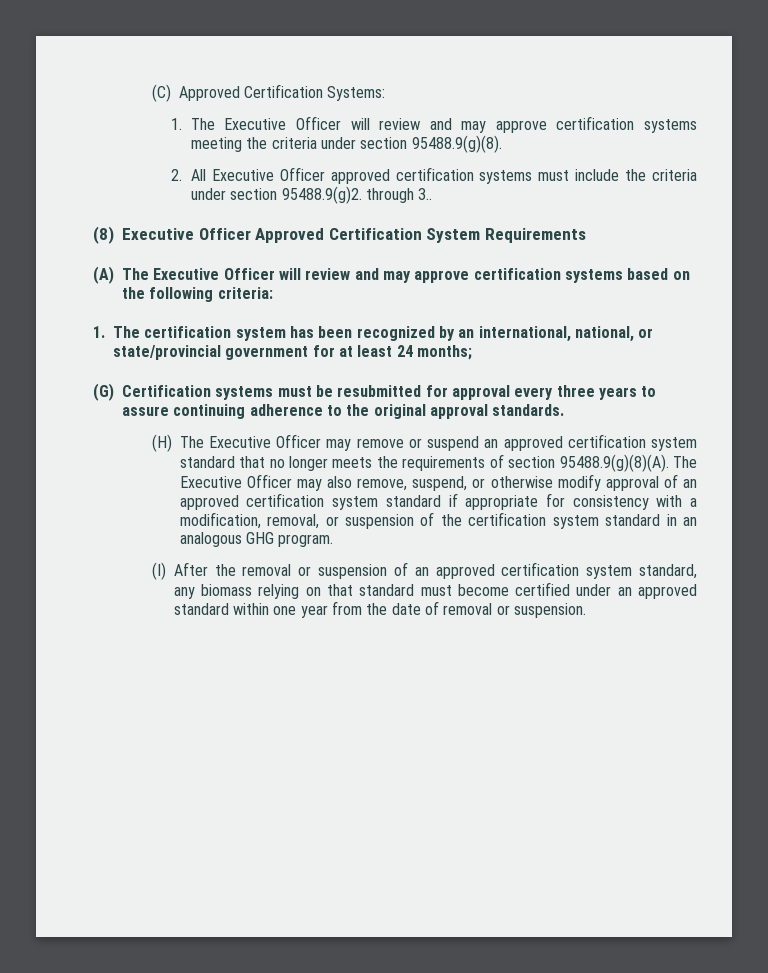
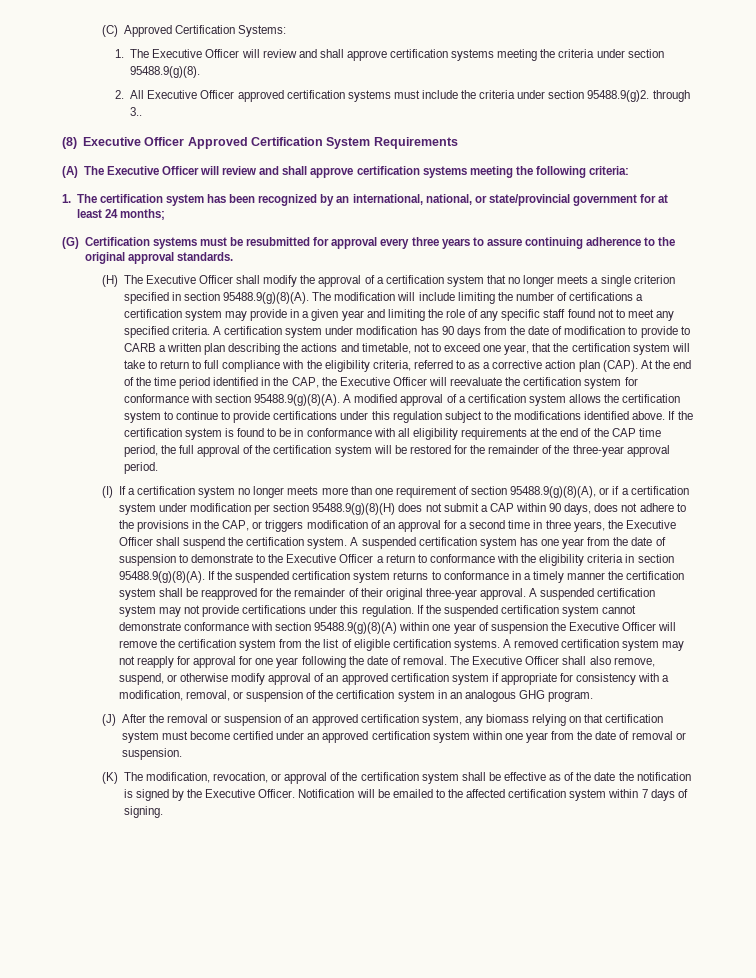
- 1. The Executive Officer will review and may approve certification systems meeting the criteria under section 95488.9(g)(8).
+ 1. The Executive Officer will review and shall approve certification systems meeting the criteria under section 95488.9(g)(8).
- (A) The Executive Officer will review and may approve certification systems based on the following criteria:
+ (A) The Executive Officer will review and shall approve certification systems meeting the following criteria:
- (H) The Executive Officer may remove or suspend an approved certification system standard that no longer meets the requirements of section 95488.9(g)(8)(A). The Executive Officer may also remove, suspend, or otherwise modify approval of an approved certification system standard if appropriate for consistency with a modification, removal, or suspension of the certification system standard in an analogous GHG program.
+ (H) The Executive Officer shall modify the approval of a certification system that no longer meets a single criterion specified in section 95488.9(g)(8)(A). The modification will include limiting the number of certifications a certification system may provide in a given year and limiting the role of any specific staff found not to meet any specified criteria. A certification system under modification has 90 days from the date of modification to provide to CARB a written plan describing the actions and timetable, not to exceed one year, that the certification system will take to return to full compliance with the eligibility criteria, referred to as a corrective action plan (CAP). At the end of the time period identified in the CAP, the Executive Officer will reevaluate the certification system for conformance with section 95488.9(g)(8)(A). A modified approval of a certification system allows the certification system to continue to provide certifications under this regulation subject to the modifications identified above. If the certification system is found to be in conformance with all eligibility requirements at the end of the CAP time period, the full approval of the certification system will be restored for the remainder of the three-year approval period.
+ (I) If a certification system no longer meets more than one requirement of section 95488.9(g)(8)(A), or if a certification system under modification per section 95488.9(g)(8)(H) does not submit a CAP within 90 days, does not adhere to the provisions in the CAP, or triggers modification of an approval for a second time in three years, the Executive Officer shall suspend the certification system. A suspended certification system has one year from the date of suspension to demonstrate to the Executive Officer a return to conformance with the eligibility criteria in section 95488.9(g)(8)(A). If the suspended certification system returns to conformance in a timely manner the certification system shall be reapproved for the remainder of their original three-year approval. A suspended certification system may not provide certifications under this regulation. If the suspended certification system cannot demonstrate conformance with section 95488.9(g)(8)(A) within one year of suspension the Executive Officer will remove the certification system from the list of eligible certification systems. A removed certification system may not reapply for approval for one year following the date of removal. The Executive Officer shall also remove, suspend, or otherwise modify approval of an approved certification system if appropriate for consistency with a modification, removal, or suspension of the certification system in an analogous GHG program.
- (I) After the removal or suspension of an approved certification system standard, any biomass relying on that standard must become certified under an approved standard within one year from the date of removal or suspension.
+ (J) After the removal or suspension of an approved certification system, any biomass relying on that certification system must become certified under an approved certification system within one year from the date of removal or suspension.
+ (K) The modification, revocation, or approval of the certification system shall be effective as of the date the notification is signed by the Executive Officer. Notification will be emailed to the affected certification system within 7 days of signing.

